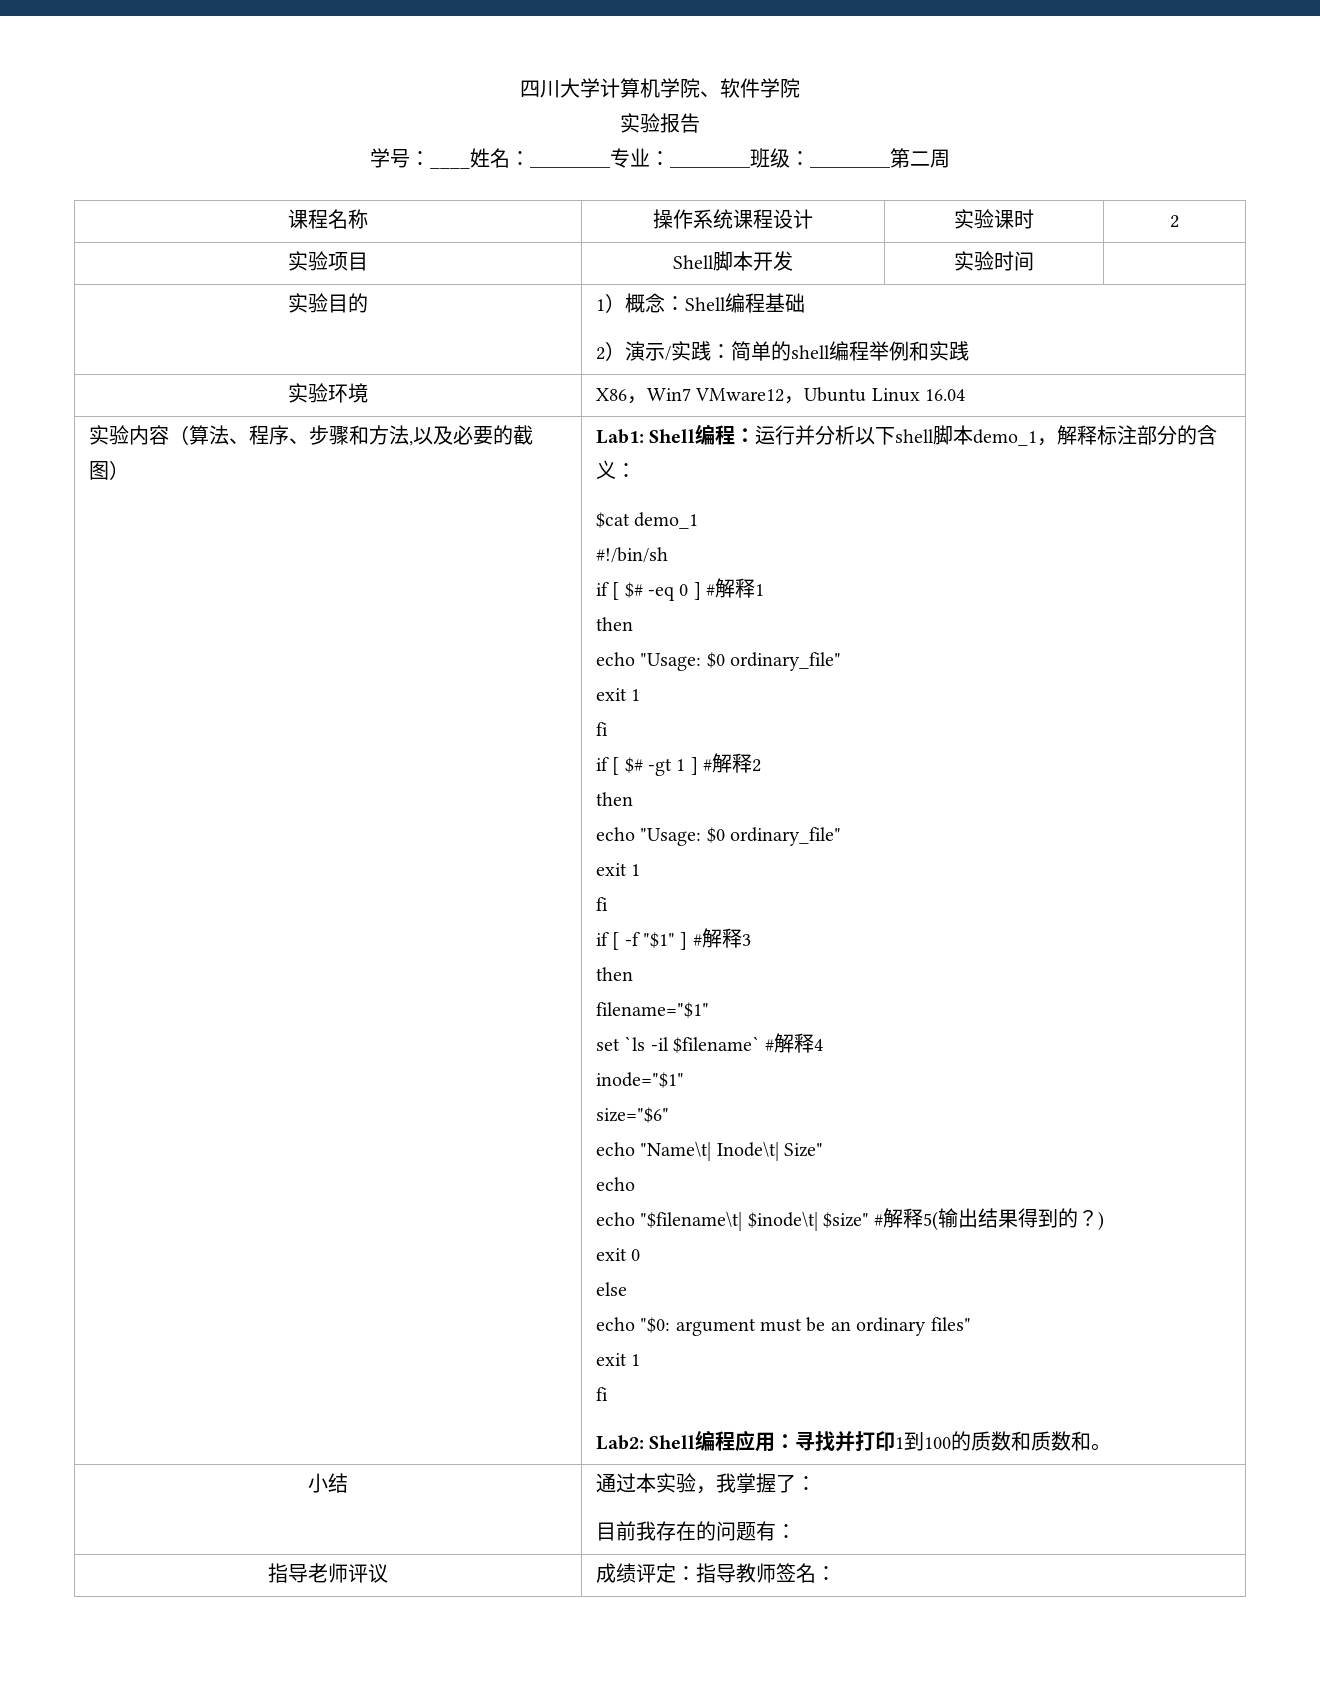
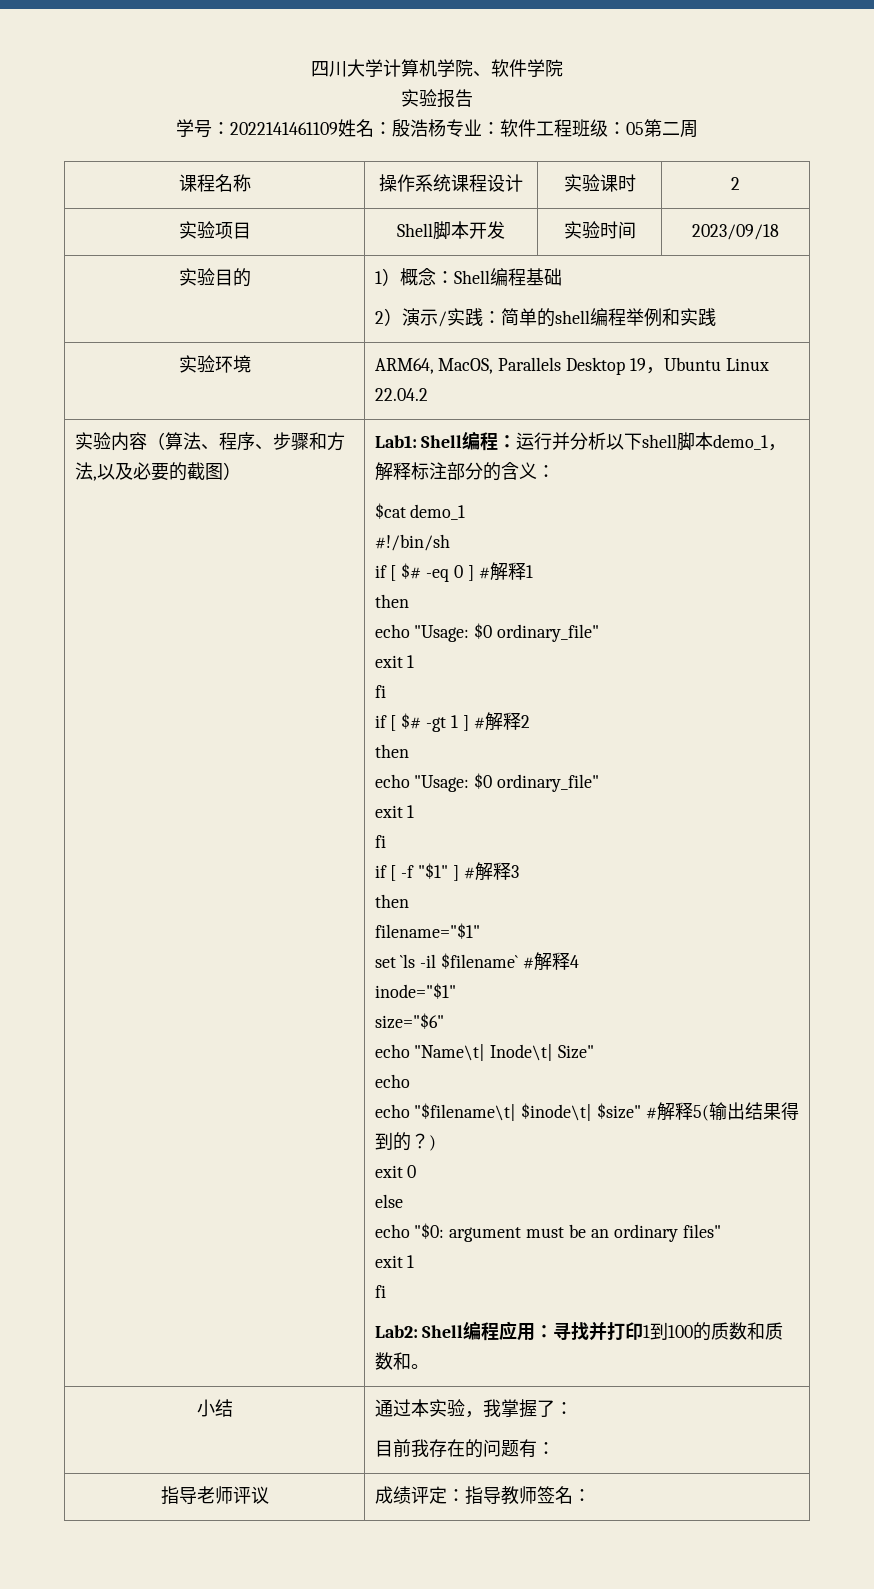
- 学号：____姓名：＿＿＿＿专业：＿＿＿＿班级：＿＿＿＿第二周
+ 学号：2022141461109姓名：殷浩杨专业：软件工程班级：05第二周
- 实验项目 | Shell脚本开发 | 实验时间 |
+ 实验项目 | Shell脚本开发 | 实验时间 | 2023/09/18
- 实验环境 | X86，Win7 VMware12，Ubuntu Linux 16.04
+ 实验环境 | ARM64, MacOS, Parallels Desktop 19，Ubuntu Linux 22.04.2

